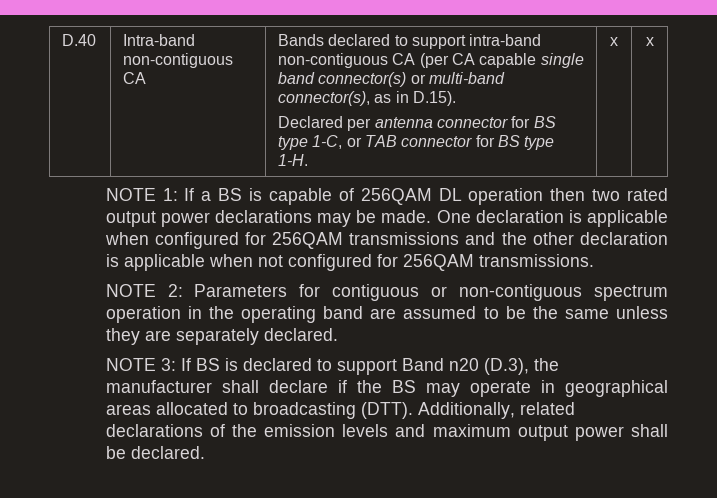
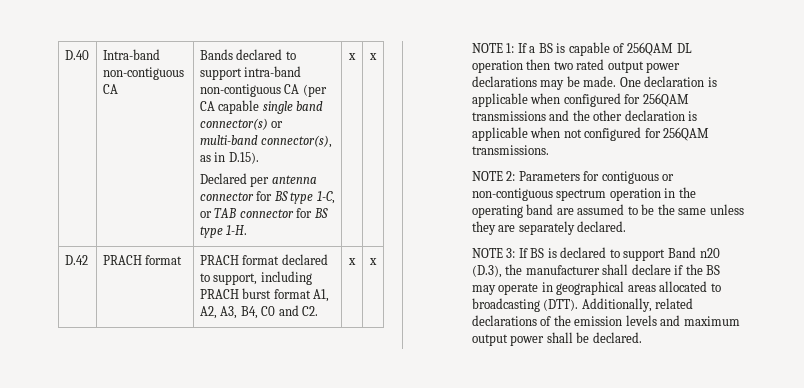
+ D.42 | PRACH format | PRACH format declared to support, including PRACH burst format A1, A2, A3, B4, C0 and C2. | x | x

